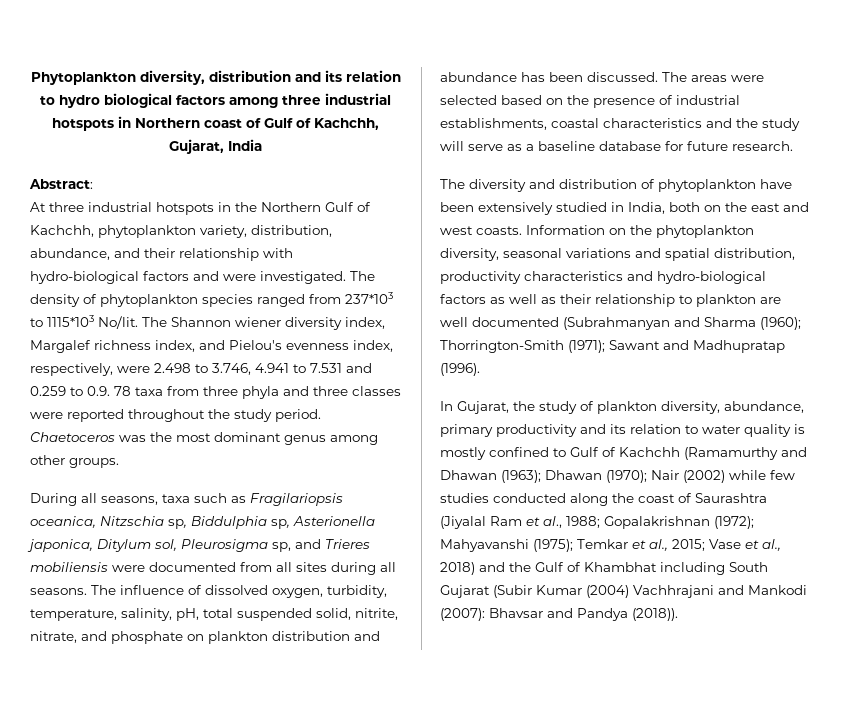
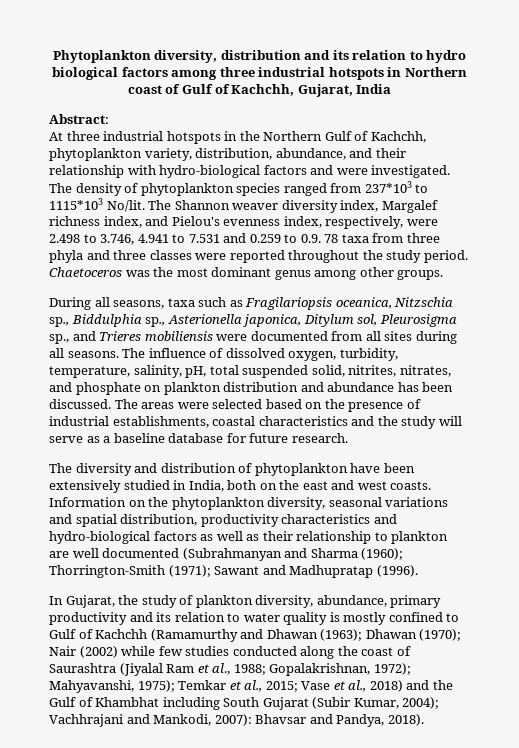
- The Shannon wiener diversity index, Margalef richness index, and Pielou's evenness index, respectively, were 2.498 to 3.746, 4.941 to 7.531 and 0.259 to 0.9. 78 taxa from three phyla and three classes were reported throughout the study period.
+ The Shannon weaver diversity index, Margalef richness index, and Pielou's evenness index, respectively, were 2.498 to 3.746, 4.941 to 7.531 and 0.259 to 0.9. 78 taxa from three phyla and three classes were reported throughout the study period.
- During all seasons, taxa such as Fragilariopsis oceanica, Nitzschia sp, Biddulphia sp, Asterionella japonica, Ditylum sol, Pleurosigma sp, and Trieres mobiliensis were documented from all sites during all seasons.
+ During all seasons, taxa such as Fragilariopsis oceanica, Nitzschia sp., Biddulphia sp., Asterionella japonica, Ditylum sol, Pleurosigma sp., and Trieres mobiliensis were documented from all sites during all seasons.
- The influence of dissolved oxygen, turbidity, temperature, salinity, pH, total suspended solid, nitrite, nitrate, and phosphate on plankton distribution and abundance has been discussed.
+ The influence of dissolved oxygen, turbidity, temperature, salinity, pH, total suspended solid, nitrites, nitrates, and phosphate on plankton distribution and abundance has been discussed.
- Gopalakrishnan (1972); Mahyavanshi (1975);
+ Gopalakrishnan, 1972); Mahyavanshi, 1975);
- Vase et al., 2018) and the Gulf of Khambhat including South Gujarat (Subir Kumar (2004) Vachhrajani and Mankodi (2007): Bhavsar and Pandya (2018)).
+ Vase et al., 2018) and the Gulf of Khambhat including South Gujarat (Subir Kumar, 2004); Vachhrajani and Mankodi, 2007): Bhavsar and Pandya, 2018).

